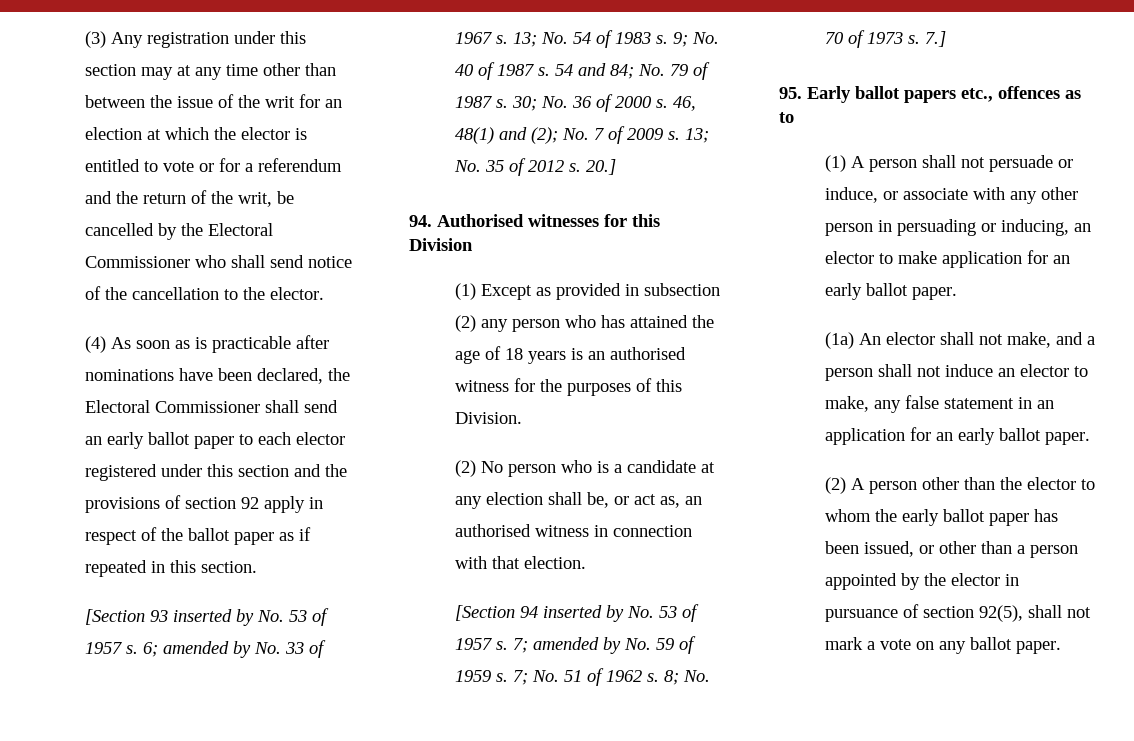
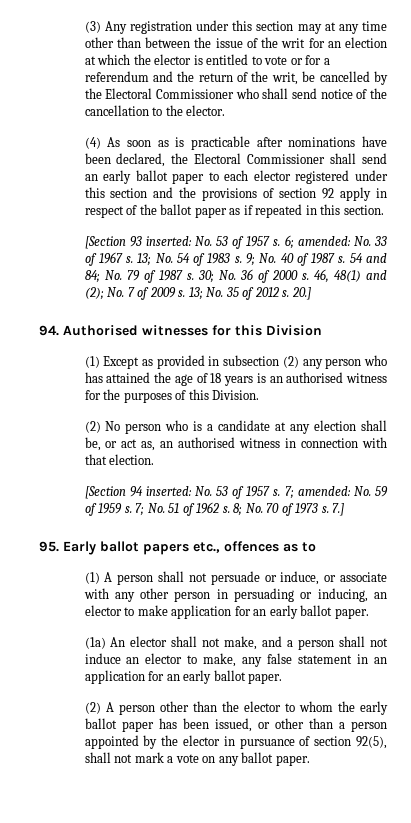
- [Section 93 inserted by No. 53 of 1957 s.
+ [Section 93 inserted: No. 53 of 1957 s.
- 6; amended by No. 33 of 1967 s.
+ 6; amended: No. 33 of 1967 s.
- [Section 94 inserted by No. 53 of 1957 s.
+ [Section 94 inserted: No. 53 of 1957 s.
- 7; amended by No. 59 of 1959 s.
+ 7; amended: No. 59 of 1959 s.

